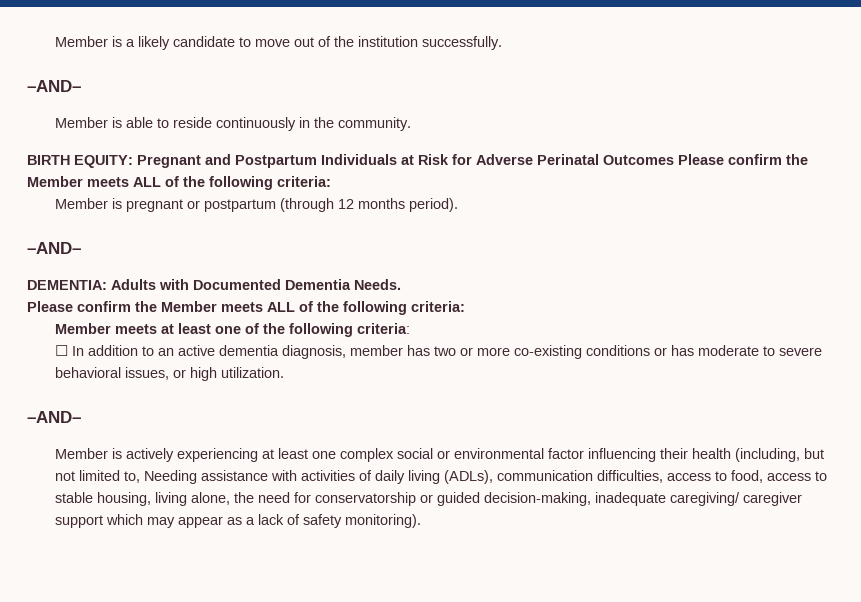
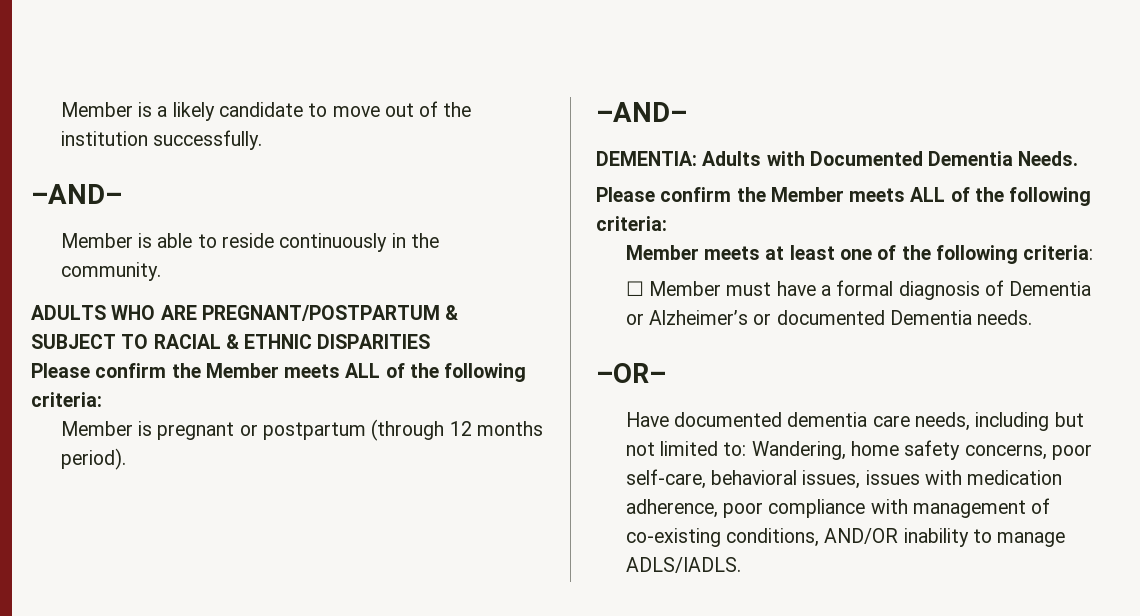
- BIRTH EQUITY: Pregnant and Postpartum Individuals at Risk for Adverse Perinatal Outcomes Please confirm the Member meets ALL of the following criteria:
+ ADULTS WHO ARE PREGNANT/POSTPARTUM & SUBJECT TO RACIAL & ETHNIC DISPARITIES
+ Please confirm the Member meets ALL of the following criteria:
- ☐ In addition to an active dementia diagnosis, member has two or more co-existing conditions or has moderate to severe behavioral issues, or high utilization.
- –AND–
- Member is actively experiencing at least one complex social or environmental factor influencing their health (including, but not limited to, Needing assistance with activities of daily living (ADLs), communication difficulties, access to food, access to stable housing, living alone, the need for conservatorship or guided decision-making, inadequate caregiving/ caregiver support which may appear as a lack of safety monitoring).
+ ☐ Member must have a formal diagnosis of Dementia or Alzheimer’s or documented Dementia needs.
+ –OR–
+ Have documented dementia care needs, including but not limited to: Wandering, home safety concerns, poor self-care, behavioral issues, issues with medication adherence, poor compliance with management of co-existing conditions, AND/OR inability to manage ADLS/IADLS.

